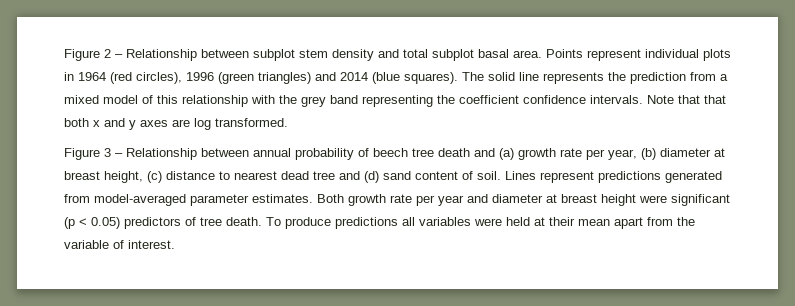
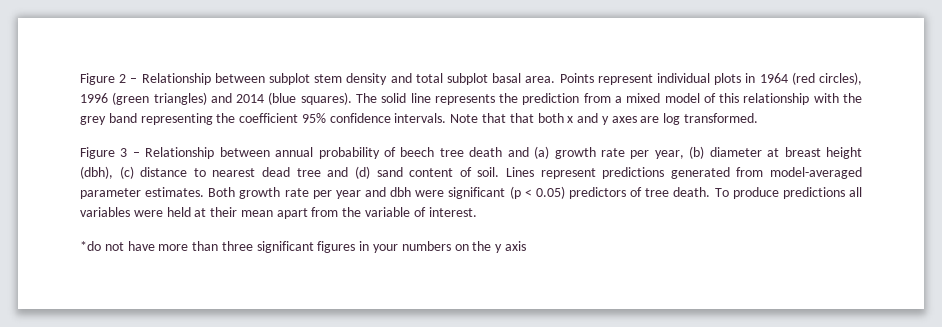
- The solid line represents the prediction from a mixed model of this relationship with the grey band representing the coefficient confidence intervals.
+ The solid line represents the prediction from a mixed model of this relationship with the grey band representing the coefficient 95% confidence intervals.
- Figure 3 – Relationship between annual probability of beech tree death and (a) growth rate per year, (b) diameter at breast height, (c) distance to nearest dead tree and (d) sand content of soil.
+ Figure 3 – Relationship between annual probability of beech tree death and (a) growth rate per year, (b) diameter at breast height (dbh), (c) distance to nearest dead tree and (d) sand content of soil.
- Both growth rate per year and diameter at breast height were significant (p < 0.05) predictors of tree death.
+ Both growth rate per year and dbh were significant (p < 0.05) predictors of tree death.
+ *do not have more than three significant figures in your numbers on the y axis

